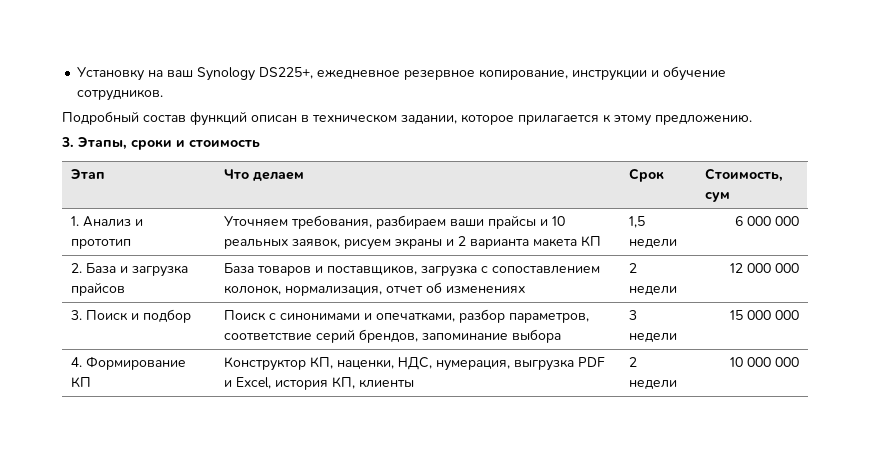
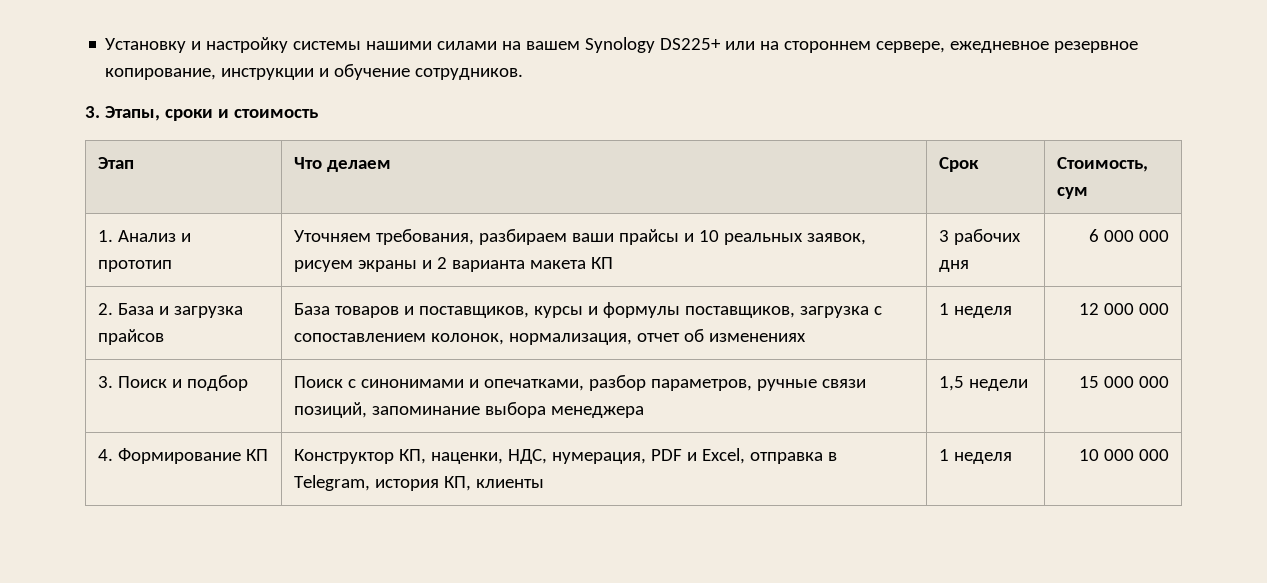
- Установку на ваш Synology DS225+, ежедневное резервное копирование, инструкции и обучение сотрудников.
+ Установку и настройку системы нашими силами на вашем Synology DS225+ или на стороннем сервере, ежедневное резервное копирование, инструкции и обучение сотрудников.
- Подробный состав функций описан в техническом задании, которое прилагается к этому предложению.
- 1. Анализ и прототип | Уточняем требования, разбираем ваши прайсы и 10 реальных заявок, рисуем экраны и 2 варианта макета КП | 1,5 недели | 6 000 000
+ 1. Анализ и прототип | Уточняем требования, разбираем ваши прайсы и 10 реальных заявок, рисуем экраны и 2 варианта макета КП | 3 рабочих дня | 6 000 000
- 2. База и загрузка прайсов | База товаров и поставщиков, загрузка с сопоставлением колонок, нормализация, отчет об изменениях | 2 недели | 12 000 000
+ 2. База и загрузка прайсов | База товаров и поставщиков, курсы и формулы поставщиков, загрузка с сопоставлением колонок, нормализация, отчет об изменениях | 1 неделя | 12 000 000
- 3. Поиск и подбор | Поиск с синонимами и опечатками, разбор параметров, соответствие серий брендов, запоминание выбора | 3 недели | 15 000 000
+ 3. Поиск и подбор | Поиск с синонимами и опечатками, разбор параметров, ручные связи позиций, запоминание выбора менеджера | 1,5 недели | 15 000 000
- 4. Формирование КП | Конструктор КП, наценки, НДС, нумерация, выгрузка PDF и Excel, история КП, клиенты | 2 недели | 10 000 000
+ 4. Формирование КП | Конструктор КП, наценки, НДС, нумерация, PDF и Excel, отправка в Telegram, история КП, клиенты | 1 неделя | 10 000 000

